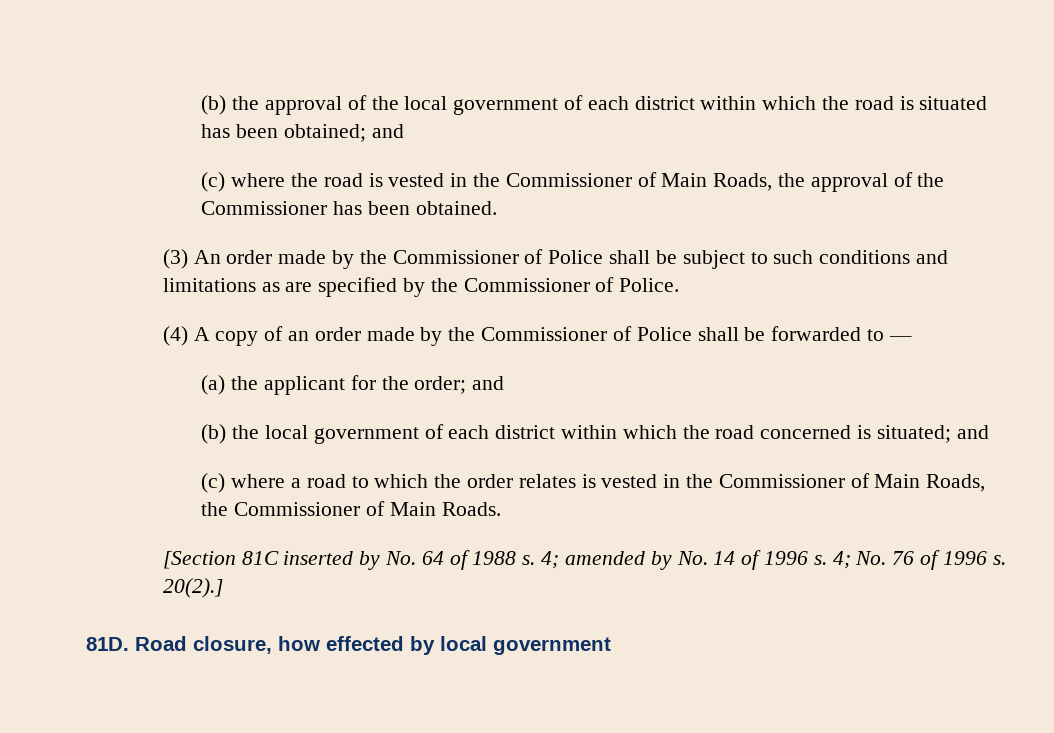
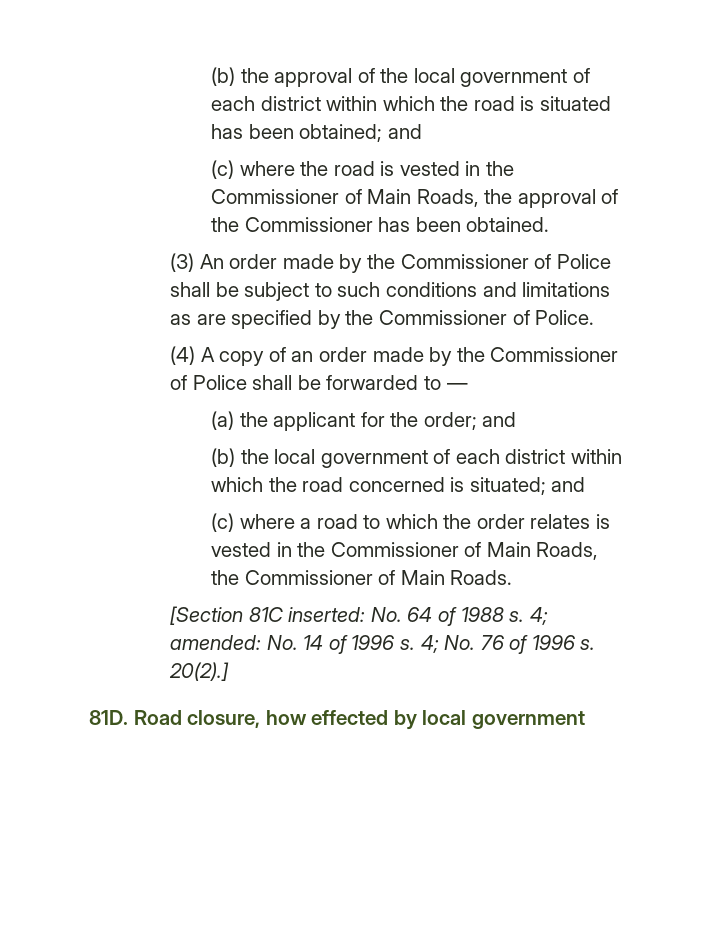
- [Section 81C inserted by No. 64 of 1988 s.
+ [Section 81C inserted: No. 64 of 1988 s.
- 4; amended by No. 14 of 1996 s.
+ 4; amended: No. 14 of 1996 s.

